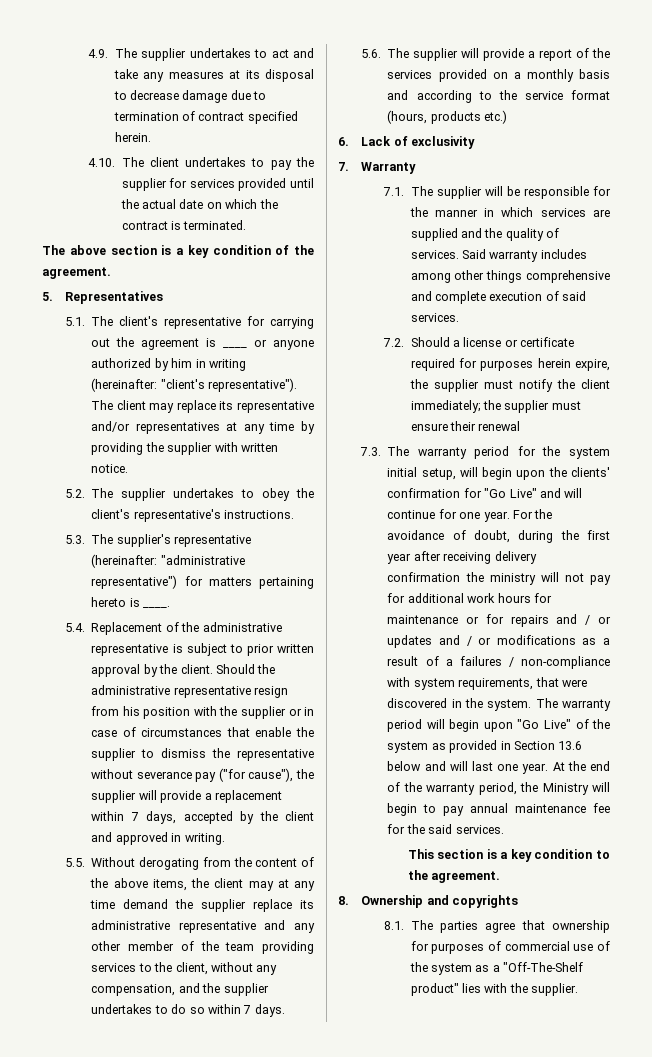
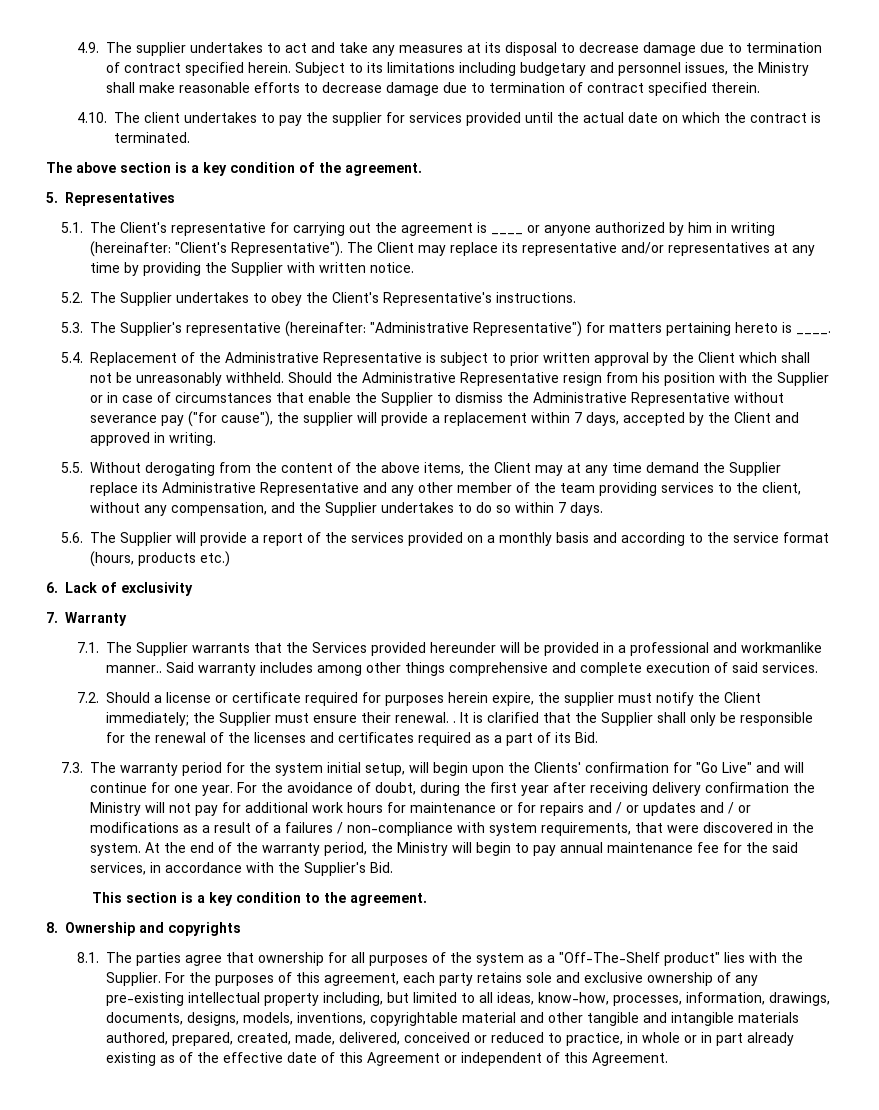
+ Subject to its limitations including budgetary and personnel issues, the Ministry shall make reasonable efforts to decrease damage due to termination of contract specified therein.
- 5.1. The client's representative for carrying out the agreement is ____ or anyone authorized by him in writing (hereinafter: "client's representative"). The client may replace its representative and/or representatives at any time by providing the supplier with written notice.
+ 5.1. The Client's representative for carrying out the agreement is ____ or anyone authorized by him in writing (hereinafter: "Client's Representative"). The Client may replace its representative and/or representatives at any time by providing the Supplier with written notice.
- 5.2. The supplier undertakes to obey the client's representative's instructions.
+ 5.2. The Supplier undertakes to obey the Client's Representative's instructions.
- 5.3. The supplier's representative (hereinafter: "administrative representative") for matters pertaining hereto is ____.
+ 5.3. The Supplier's representative (hereinafter: "Administrative Representative") for matters pertaining hereto is ____.
- 5.4. Replacement of the administrative representative is subject to prior written approval by the client. Should the administrative representative resign from his position with the supplier or in case of circumstances that enable the supplier to dismiss the representative without severance pay ("for cause"), the supplier will provide a replacement within 7 days, accepted by the client and approved in writing.
+ 5.4. Replacement of the Administrative Representative is subject to prior written approval by the Client which shall not be unreasonably withheld. Should the Administrative Representative resign from his position with the Supplier or in case of circumstances that enable the Supplier to dismiss the Administrative Representative without severance pay ("for cause"), the supplier will provide a replacement within 7 days, accepted by the Client and approved in writing.
- 5.5. Without derogating from the content of the above items, the client may at any time demand the supplier replace its administrative representative and any other member of the team providing services to the client, without any compensation, and the supplier undertakes to do so within 7 days.
+ 5.5. Without derogating from the content of the above items, the Client may at any time demand the Supplier replace its Administrative Representative and any other member of the team providing services to the client, without any compensation, and the Supplier undertakes to do so within 7 days.
- 5.6. The supplier will provide a report of the services provided on a monthly basis and according to the service format (hours, products etc.)
+ 5.6. The Supplier will provide a report of the services provided on a monthly basis and according to the service format (hours, products etc.)
- 7.1. The supplier will be responsible for the manner in which services are supplied and the quality of services.
+ 7.1. The Supplier warrants that the Services provided hereunder will be provided in a professional and workmanlike manner..
- 7.2. Should a license or certificate required for purposes herein expire, the supplier must notify the client immediately; the supplier must ensure their renewal
+ 7.2. Should a license or certificate required for purposes herein expire, the supplier must notify the Client immediately; the Supplier must ensure their renewal. . It is clarified that the Supplier shall only be responsible for the renewal of the licenses and certificates required as a part of its Bid.
- 7.3. The warranty period for the system initial setup, will begin upon the clients' confirmation for "Go Live" and will continue for one year.
+ 7.3. The warranty period for the system initial setup, will begin upon the Clients' confirmation for "Go Live" and will continue for one year.
- For the avoidance of doubt, during the first year after receiving delivery confirmation the ministry will not pay for additional work hours for maintenance or for repairs and / or updates and / or modifications as a result of a failures / non-compliance with system requirements, that were discovered in the system.
+ For the avoidance of doubt, during the first year after receiving delivery confirmation the Ministry will not pay for additional work hours for maintenance or for repairs and / or updates and / or modifications as a result of a failures / non-compliance with system requirements, that were discovered in the system.
- The warranty period will begin upon "Go Live" of the system as provided in Section 13.6 below and will last one year.
- At the end of the warranty period, the Ministry will begin to pay annual maintenance fee for the said services.
+ At the end of the warranty period, the Ministry will begin to pay annual maintenance fee for the said services, in accordance with the Supplier's Bid.
- 8.1. The parties agree that ownership for purposes of commercial use of the system as a "Off-The-Shelf product" lies with the supplier.
+ 8.1. The parties agree that ownership for all purposes of the system as a "Off-The-Shelf product" lies with the Supplier. For the purposes of this agreement, each party retains sole and exclusive ownership of any pre-existing intellectual property including, but limited to all ideas, know-how, processes, information, drawings, documents, designs, models, inventions, copyrightable material and other tangible and intangible materials authored, prepared, created, made, delivered, conceived or reduced to practice, in whole or in part already existing as of the effective date of this Agreement or independent of this Agreement.

